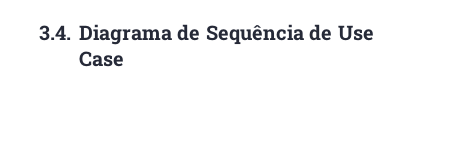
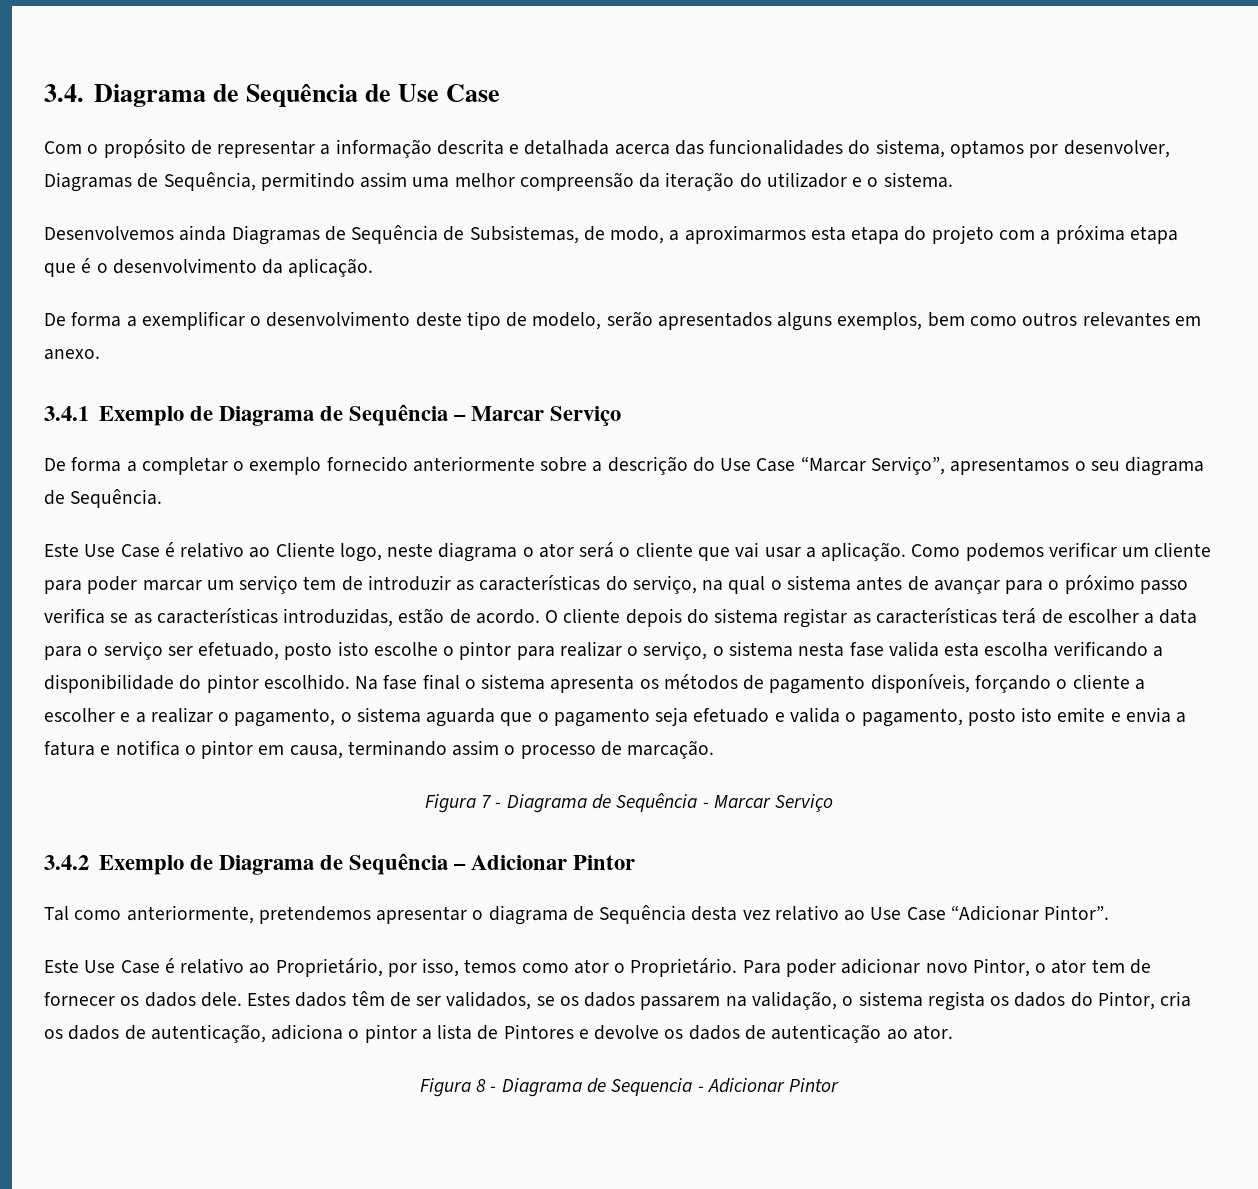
+ Com o propósito de representar a informação descrita e detalhada acerca das funcionalidades do sistema, optamos por desenvolver, Diagramas de Sequência, permitindo assim uma melhor compreensão da iteração do utilizador e o sistema.
+ Desenvolvemos ainda Diagramas de Sequência de Subsistemas, de modo, a aproximarmos esta etapa do projeto com a próxima etapa que é o desenvolvimento da aplicação.
+ De forma a exemplificar o desenvolvimento deste tipo de modelo, serão apresentados alguns exemplos, bem como outros relevantes em anexo.
+ 3.4.1 Exemplo de Diagrama de Sequência – Marcar Serviço
+ De forma a completar o exemplo fornecido anteriormente sobre a descrição do Use Case “Marcar Serviço”, apresentamos o seu diagrama de Sequência.
+ Este Use Case é relativo ao Cliente logo, neste diagrama o ator será o cliente que vai usar a aplicação. Como podemos verificar um cliente para poder marcar um serviço tem de introduzir as características do serviço, na qual o sistema antes de avançar para o próximo passo verifica se as características introduzidas, estão de acordo. O cliente depois do sistema registar as características terá de escolher a data para o serviço ser efetuado, posto isto escolhe o pintor para realizar o serviço, o sistema nesta fase valida esta escolha verificando a disponibilidade do pintor escolhido. Na fase final o sistema apresenta os métodos de pagamento disponíveis, forçando o cliente a escolher e a realizar o pagamento, o sistema aguarda que o pagamento seja efetuado e valida o pagamento, posto isto emite e envia a fatura e notifica o pintor em causa, terminando assim o processo de marcação.
+ Figura 7 - Diagrama de Sequência - Marcar Serviço
+ 3.4.2 Exemplo de Diagrama de Sequência – Adicionar Pintor
+ Tal como anteriormente, pretendemos apresentar o diagrama de Sequência desta vez relativo ao Use Case “Adicionar Pintor”.
+ Este Use Case é relativo ao Proprietário, por isso, temos como ator o Proprietário. Para poder adicionar novo Pintor, o ator tem de fornecer os dados dele. Estes dados têm de ser validados, se os dados passarem na validação, o sistema regista os dados do Pintor, cria os dados de autenticação, adiciona o pintor a lista de Pintores e devolve os dados de autenticação ao ator.
+ Figura 8 - Diagrama de Sequencia - Adicionar Pintor

